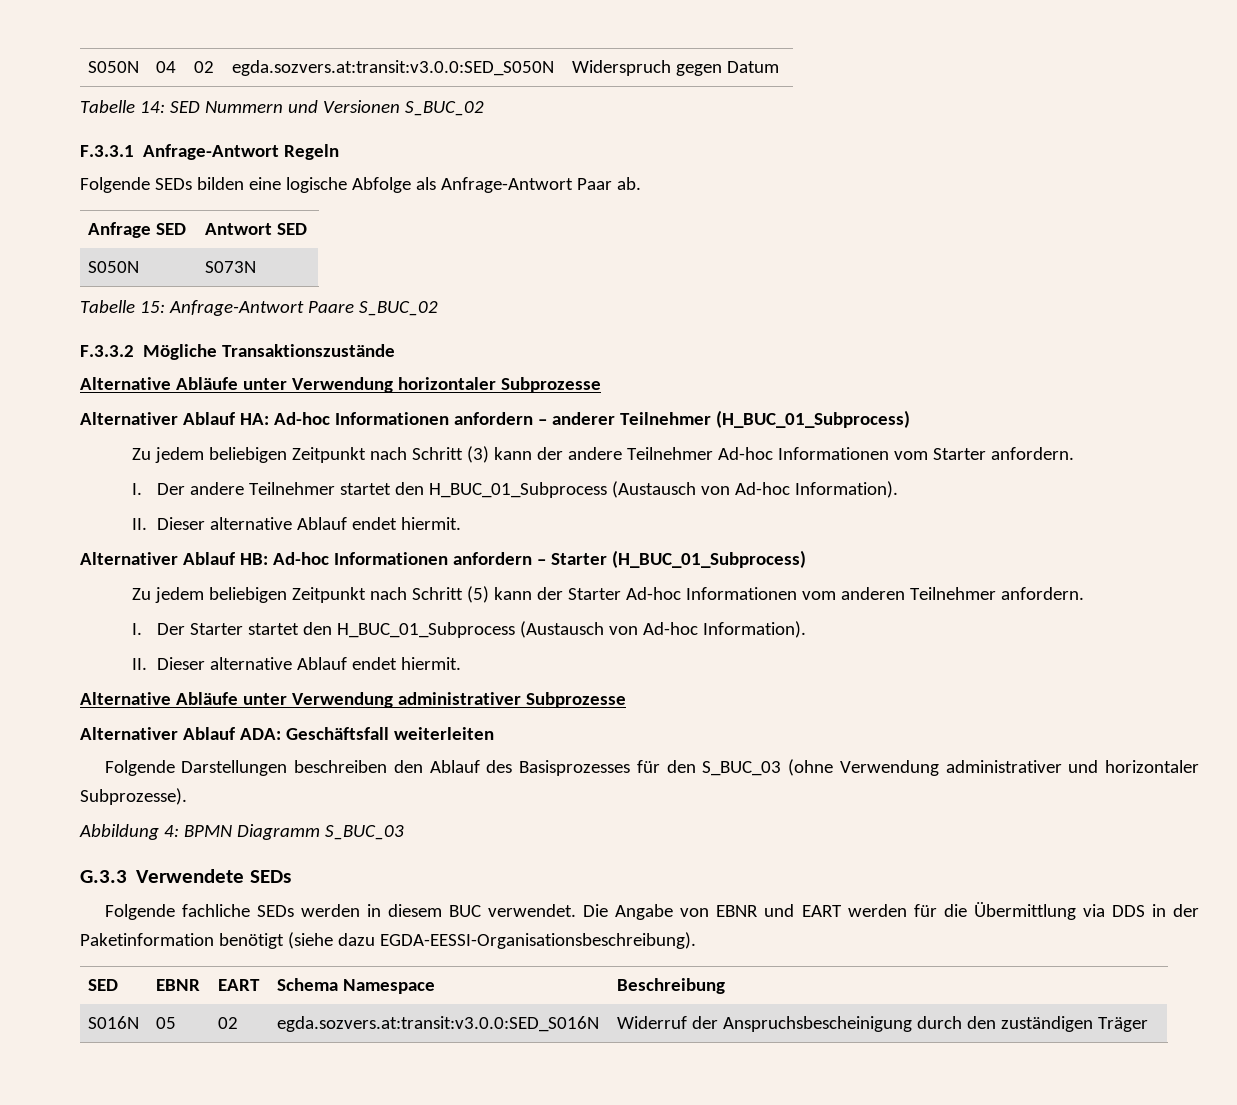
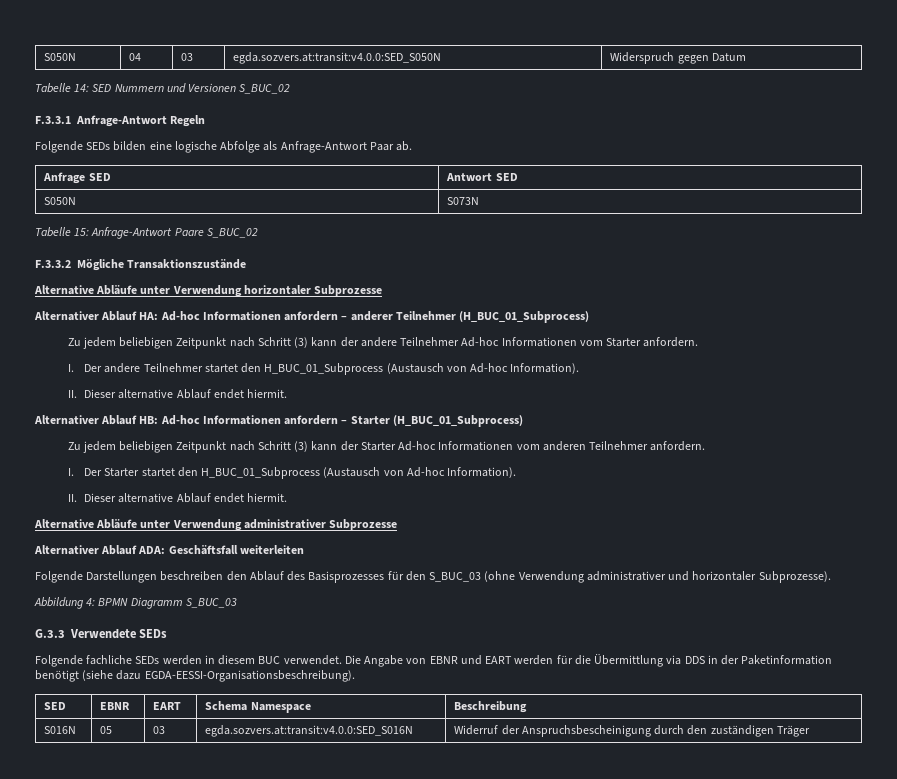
- S050N | 04 | 02 | egda.sozvers.at:transit:v3.0.0:SED_S050N | Widerspruch gegen Datum
+ S050N | 04 | 03 | egda.sozvers.at:transit:v4.0.0:SED_S050N | Widerspruch gegen Datum
- Zu jedem beliebigen Zeitpunkt nach Schritt (5) kann der Starter Ad-hoc Informationen vom anderen Teilnehmer anfordern.
+ Zu jedem beliebigen Zeitpunkt nach Schritt (3) kann der Starter Ad-hoc Informationen vom anderen Teilnehmer anfordern.
- S016N | 05 | 02 | egda.sozvers.at:transit:v3.0.0:SED_S016N | Widerruf der Anspruchsbescheinigung durch den zuständigen Träger
+ S016N | 05 | 03 | egda.sozvers.at:transit:v4.0.0:SED_S016N | Widerruf der Anspruchsbescheinigung durch den zuständigen Träger

